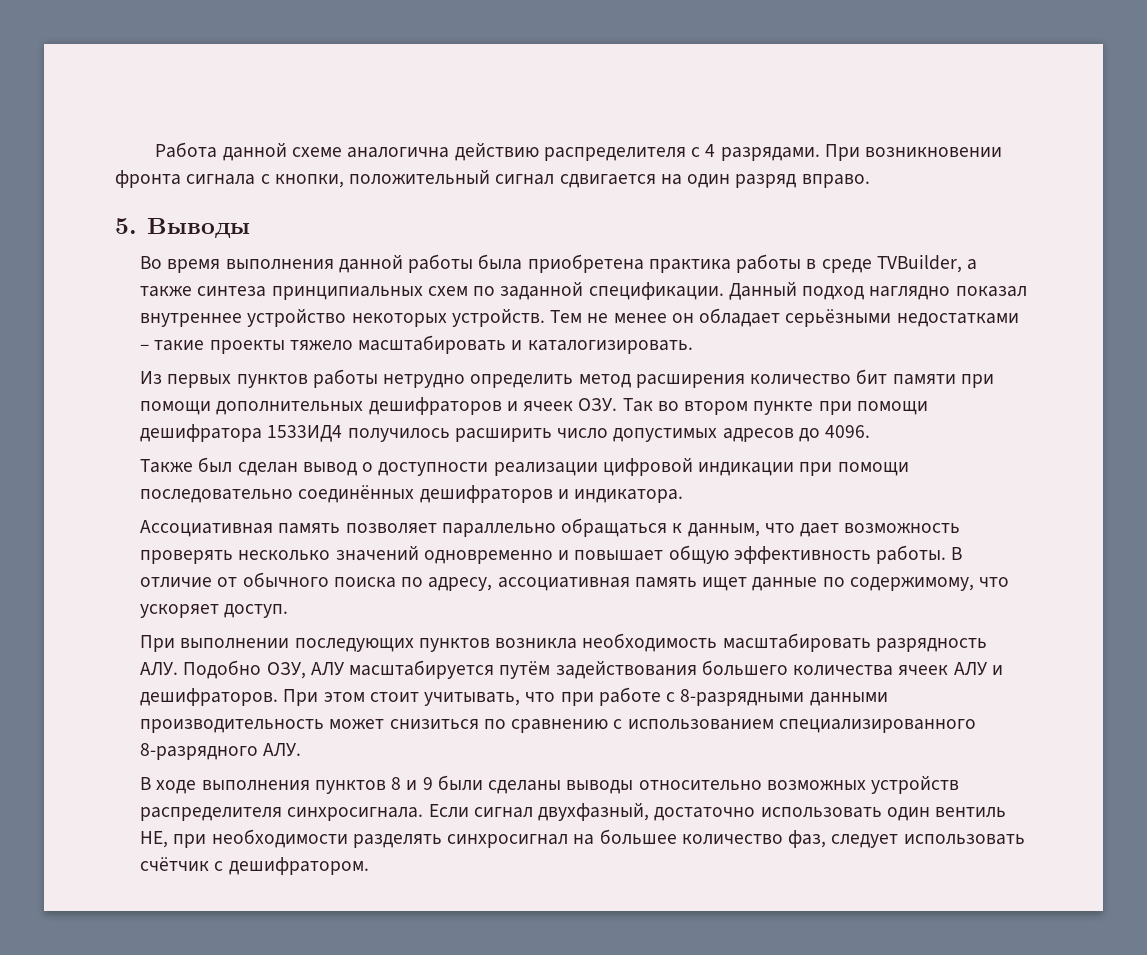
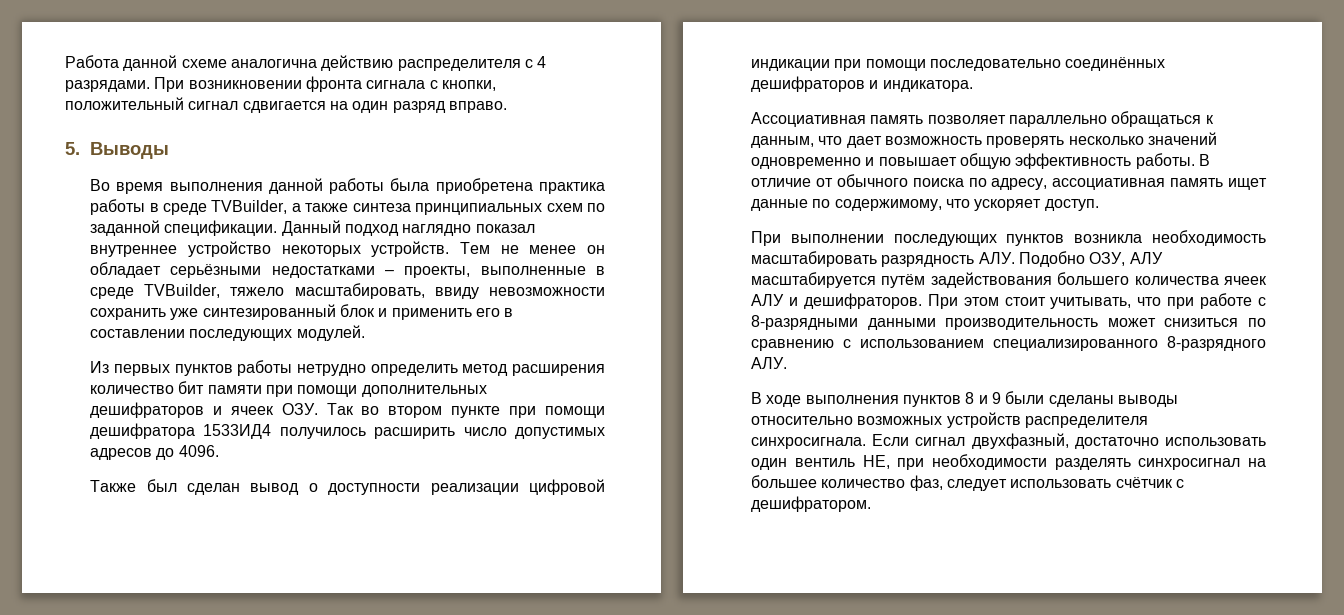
- Тем не менее он обладает серьёзными недостатками – такие проекты тяжело масштабировать и каталогизировать.
+ Тем не менее он обладает серьёзными недостатками – проекты, выполненные в среде TVBuilder, тяжело масштабировать, ввиду невозможности сохранить уже синтезированный блок и применить его в составлении последующих модулей.

